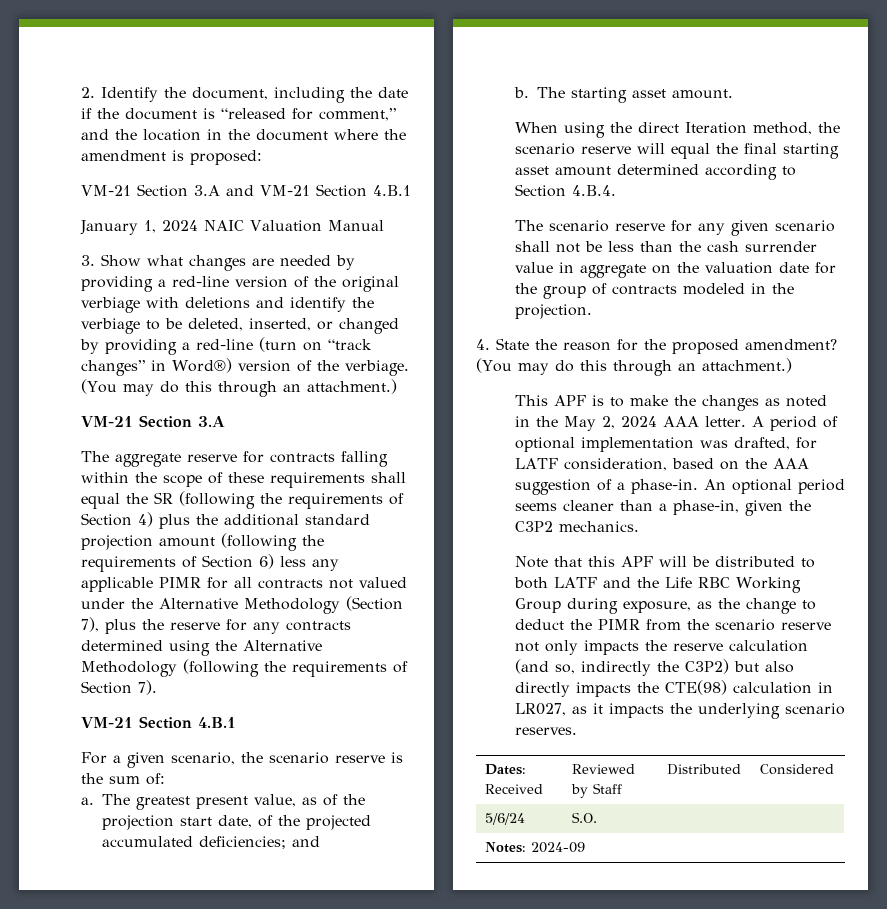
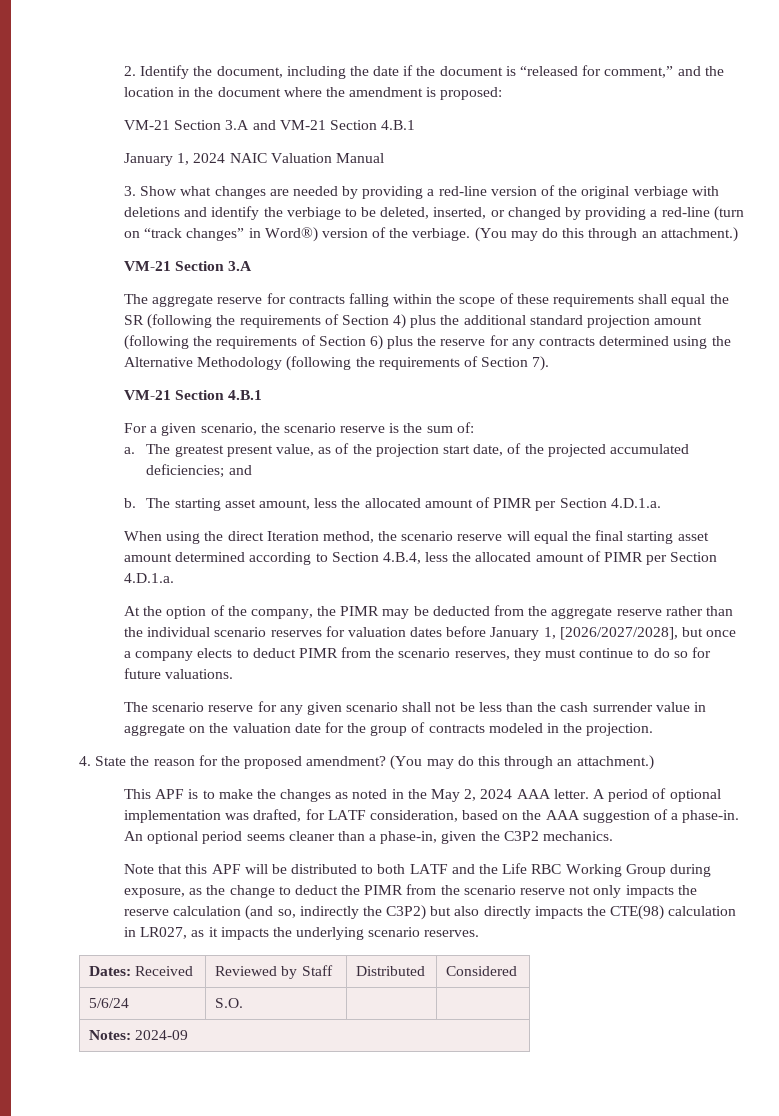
- The aggregate reserve for contracts falling within the scope of these requirements shall equal the SR (following the requirements of Section 4) plus the additional standard projection amount (following the requirements of Section 6) less any applicable PIMR for all contracts not valued under the Alternative Methodology (Section 7), plus the reserve for any contracts determined using the Alternative Methodology (following the requirements of Section 7).
+ The aggregate reserve for contracts falling within the scope of these requirements shall equal the SR (following the requirements of Section 4) plus the additional standard projection amount (following the requirements of Section 6) plus the reserve for any contracts determined using the Alternative Methodology (following the requirements of Section 7).
- The starting asset amount.
+ The starting asset amount, less the allocated amount of PIMR per Section 4.D.1.a.
- When using the direct Iteration method, the scenario reserve will equal the final starting asset amount determined according to Section 4.B.4.
+ When using the direct Iteration method, the scenario reserve will equal the final starting asset amount determined according to Section 4.B.4, less the allocated amount of PIMR per Section 4.D.1.a.
+ At the option of the company, the PIMR may be deducted from the aggregate reserve rather than the individual scenario reserves for valuation dates before January 1, [2026/2027/2028], but once a company elects to deduct PIMR from the scenario reserves, they must continue to do so for future valuations.

